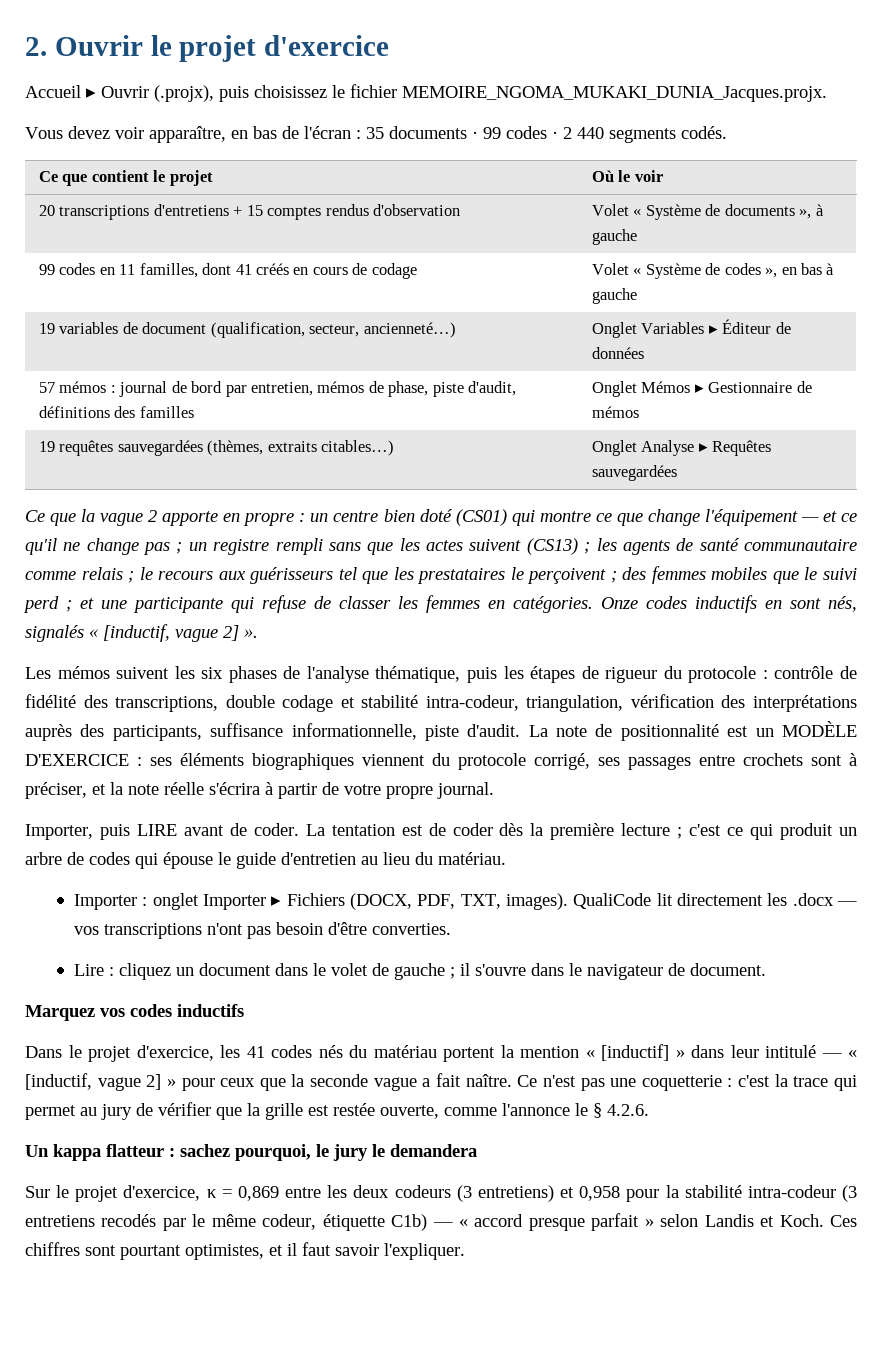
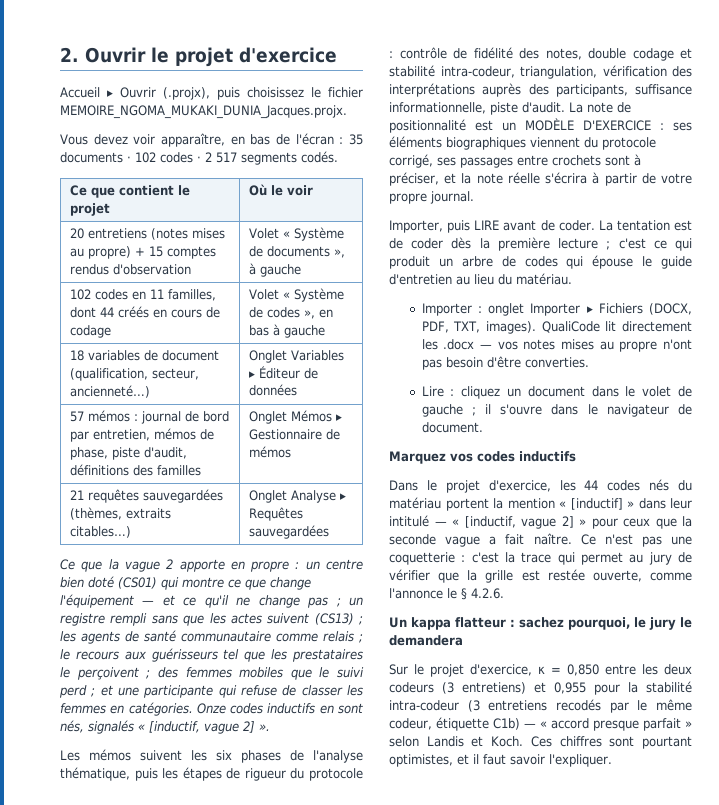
- Vous devez voir apparaître, en bas de l'écran : 35 documents · 99 codes · 2 440 segments codés.
+ Vous devez voir apparaître, en bas de l'écran : 35 documents · 102 codes · 2 517 segments codés.
- 20 transcriptions d'entretiens + 15 comptes rendus d'observation | Volet « Système de documents », à gauche
+ 20 entretiens (notes mises au propre) + 15 comptes rendus d'observation | Volet « Système de documents », à gauche
- 99 codes en 11 familles, dont 41 créés en cours de codage | Volet « Système de codes », en bas à gauche
+ 102 codes en 11 familles, dont 44 créés en cours de codage | Volet « Système de codes », en bas à gauche
- 19 variables de document (qualification, secteur, ancienneté…) | Onglet Variables ▸ Éditeur de données
+ 18 variables de document (qualification, secteur, ancienneté…) | Onglet Variables ▸ Éditeur de données
- 19 requêtes sauvegardées (thèmes, extraits citables…) | Onglet Analyse ▸ Requêtes sauvegardées
+ 21 requêtes sauvegardées (thèmes, extraits citables…) | Onglet Analyse ▸ Requêtes sauvegardées
- Les mémos suivent les six phases de l'analyse thématique, puis les étapes de rigueur du protocole : contrôle de fidélité des transcriptions, double codage et stabilité intra-codeur, triangulation, vérification des interprétations auprès des participants, suffisance informationnelle, piste d'audit.
+ Les mémos suivent les six phases de l'analyse thématique, puis les étapes de rigueur du protocole : contrôle de fidélité des notes, double codage et stabilité intra-codeur, triangulation, vérification des interprétations auprès des participants, suffisance informationnelle, piste d'audit.
- QualiCode lit directement les .docx — vos transcriptions n'ont pas besoin d'être converties.
+ QualiCode lit directement les .docx — vos notes mises au propre n'ont pas besoin d'être converties.
- Dans le projet d'exercice, les 41 codes nés du matériau portent la mention « [inductif] » dans leur intitulé — « [inductif, vague 2] » pour ceux que la seconde vague a fait naître.
+ Dans le projet d'exercice, les 44 codes nés du matériau portent la mention « [inductif] » dans leur intitulé — « [inductif, vague 2] » pour ceux que la seconde vague a fait naître.
- Sur le projet d'exercice, κ = 0,869 entre les deux codeurs (3 entretiens) et 0,958 pour la stabilité intra-codeur (3 entretiens recodés par le même codeur, étiquette C1b) — « accord presque parfait » selon Landis et Koch.
+ Sur le projet d'exercice, κ = 0,850 entre les deux codeurs (3 entretiens) et 0,955 pour la stabilité intra-codeur (3 entretiens recodés par le même codeur, étiquette C1b) — « accord presque parfait » selon Landis et Koch.

